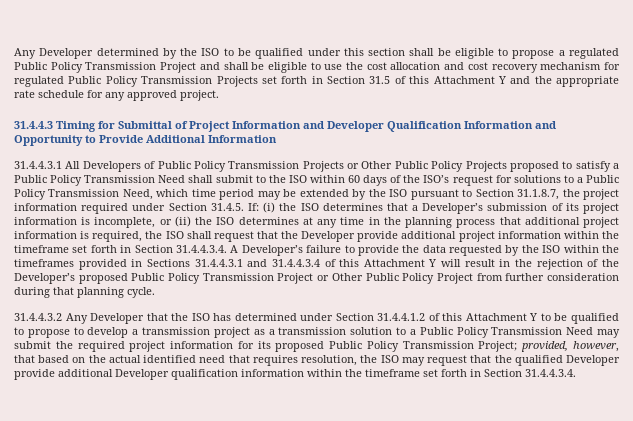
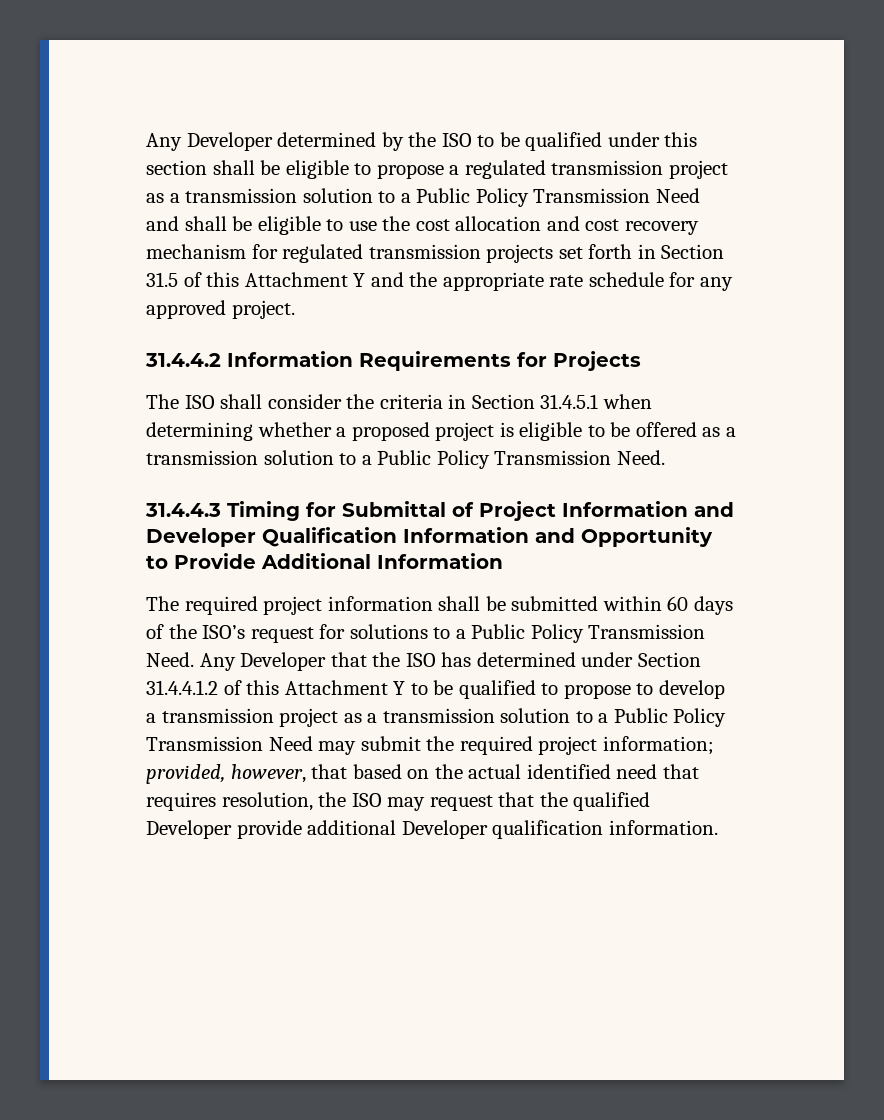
- Any Developer determined by the ISO to be qualified under this section shall be eligible to propose a regulated Public Policy Transmission Project and shall be eligible to use the cost allocation and cost recovery mechanism for regulated Public Policy Transmission Projects set forth in Section 31.5 of this Attachment Y and the appropriate rate schedule for any approved project.
+ Any Developer determined by the ISO to be qualified under this section shall be eligible to propose a regulated transmission project as a transmission solution to a Public Policy Transmission Need and shall be eligible to use the cost allocation and cost recovery mechanism for regulated transmission projects set forth in Section 31.5 of this Attachment Y and the appropriate rate schedule for any approved project.
+ 31.4.4.2 Information Requirements for Projects
+ The ISO shall consider the criteria in Section 31.4.5.1 when determining whether a proposed project is eligible to be offered as a transmission solution to a Public Policy Transmission Need.
- 31.4.4.3.1 All Developers of Public Policy Transmission Projects or Other Public Policy Projects proposed to satisfy a Public Policy Transmission Need shall submit to the ISO within 60 days of the ISO’s request for solutions to a Public Policy Transmission Need, which time period may be extended by the ISO pursuant to Section 31.1.8.7, the project information required under Section 31.4.5. If: (i) the ISO determines that a Developer’s submission of its project information is incomplete, or (ii) the ISO determines at any time in the planning process that additional project information is required, the ISO shall request that the Developer provide additional project information within the timeframe set forth in Section 31.4.4.3.4. A Developer’s failure to provide the data requested by the ISO within the timeframes provided in Sections 31.4.4.3.1 and 31.4.4.3.4 of this Attachment Y will result in the rejection of the Developer’s proposed Public Policy Transmission Project or Other Public Policy Project from further consideration during that planning cycle.
- 31.4.4.3.2 Any Developer that the ISO has determined under Section 31.4.4.1.2 of this Attachment Y to be qualified to propose to develop a transmission project as a transmission solution to a Public Policy Transmission Need may submit the required project information for its proposed Public Policy Transmission Project;
+ The required project information shall be submitted within 60 days of the ISO’s request for solutions to a Public Policy Transmission Need. Any Developer that the ISO has determined under Section 31.4.4.1.2 of this Attachment Y to be qualified to propose to develop a transmission project as a transmission solution to a Public Policy Transmission Need may submit the required project information;
- provided, however, that based on the actual identified need that requires resolution, the ISO may request that the qualified Developer provide additional Developer qualification information within the timeframe set forth in Section 31.4.4.3.4.
+ provided, however, that based on the actual identified need that requires resolution, the ISO may request that the qualified Developer provide additional Developer qualification information.

